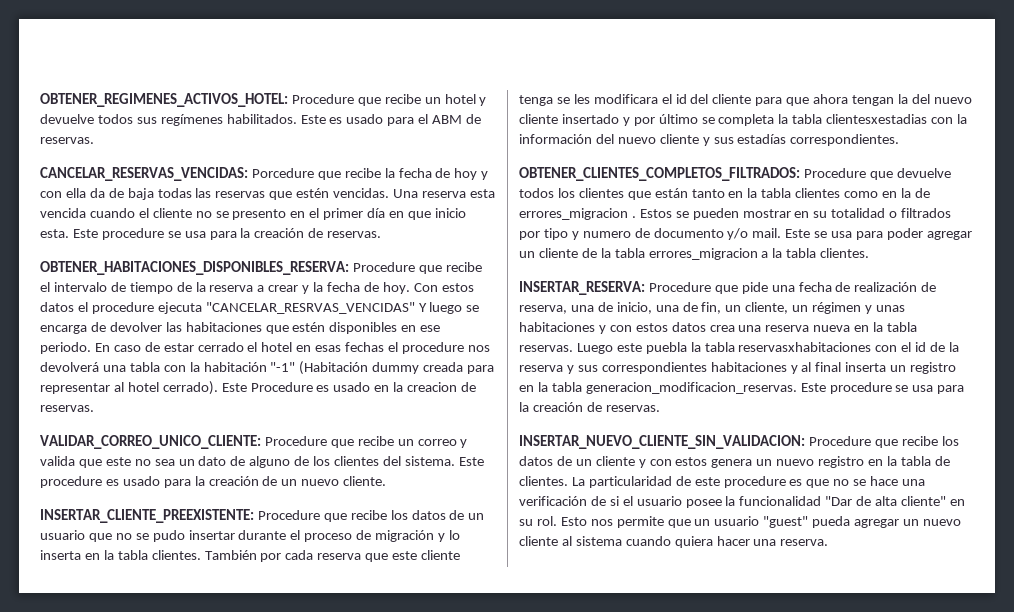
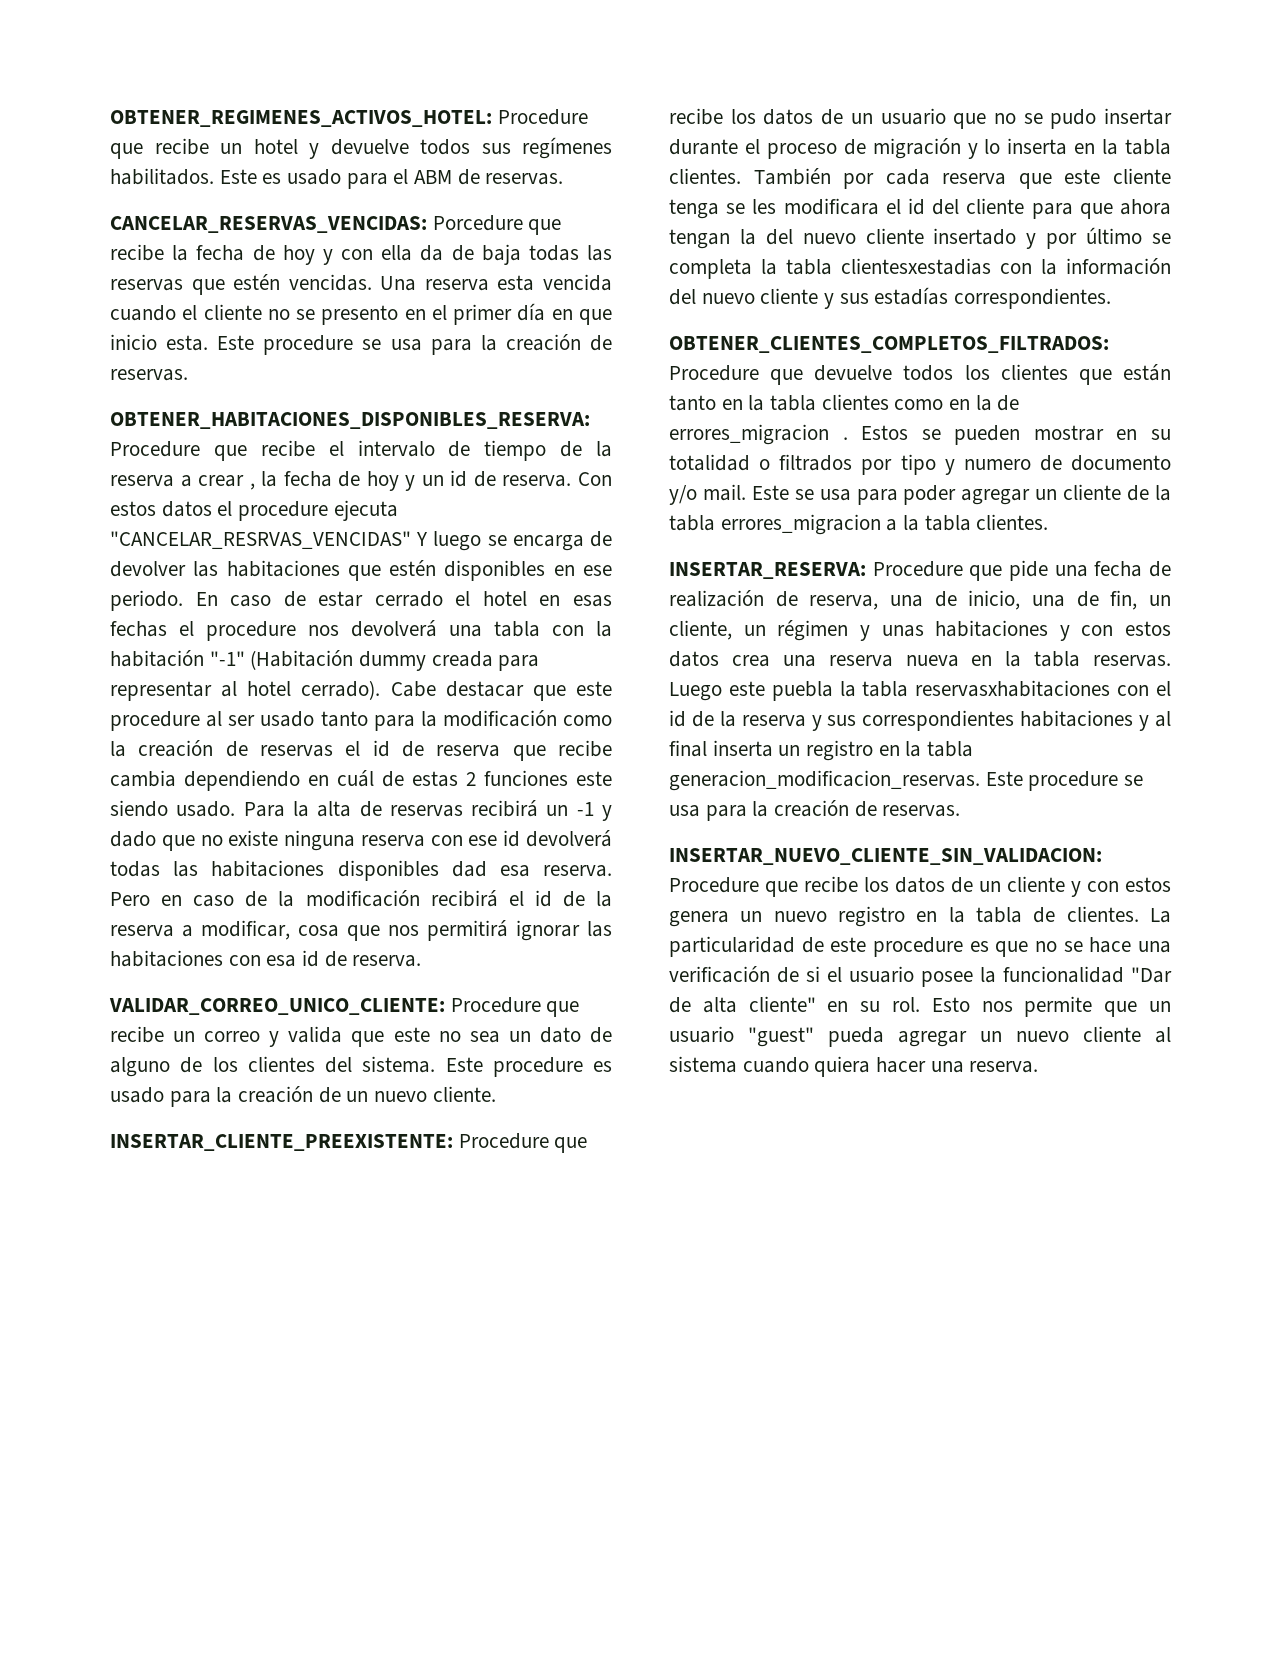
- OBTENER_HABITACIONES_DISPONIBLES_RESERVA: Procedure que recibe el intervalo de tiempo de la reserva a crear y la fecha de hoy.
+ OBTENER_HABITACIONES_DISPONIBLES_RESERVA: Procedure que recibe el intervalo de tiempo de la reserva a crear , la fecha de hoy y un id de reserva.
- Este Procedure es usado en la creacion de reservas.
+ Cabe destacar que este procedure al ser usado tanto para la modificación como la creación de reservas el id de reserva que recibe cambia dependiendo en cuál de estas 2 funciones este siendo usado. Para la alta de reservas recibirá un -1 y dado que no existe ninguna reserva con ese id devolverá todas las habitaciones disponibles dad esa reserva. Pero en caso de la modificación recibirá el id de la reserva a modificar, cosa que nos permitirá ignorar las habitaciones con esa id de reserva.

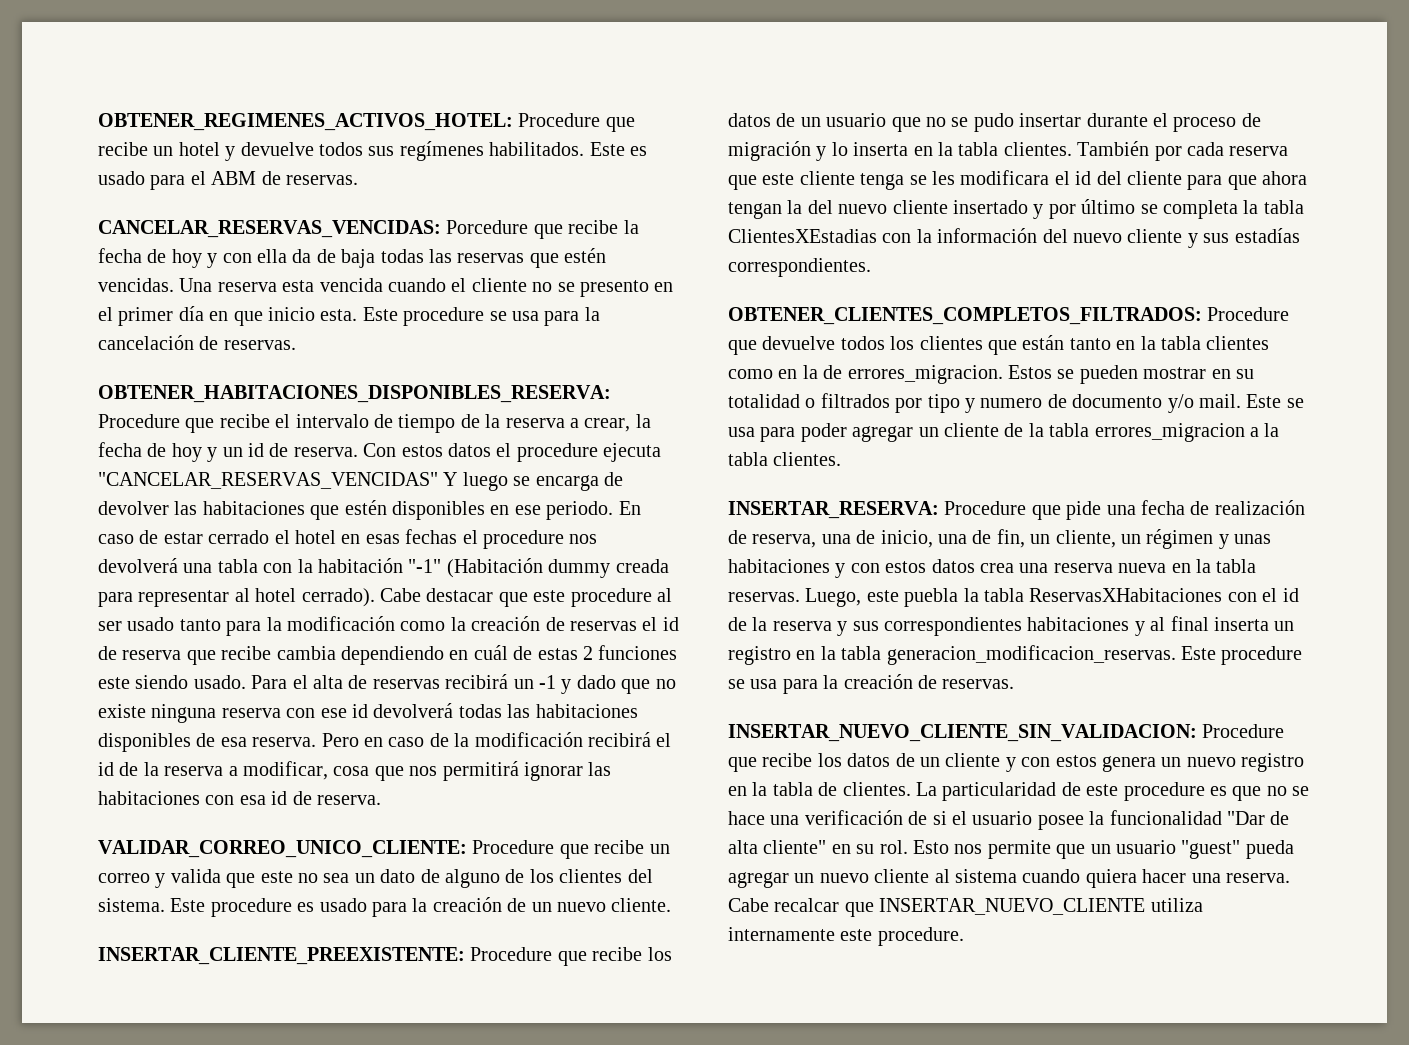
- Una reserva esta vencida cuando el cliente no se presento en el primer día en que inicio esta. Este procedure se usa para la creación de reservas.
+ Una reserva esta vencida cuando el cliente no se presento en el primer día en que inicio esta. Este procedure se usa para la cancelación de reservas.
- OBTENER_HABITACIONES_DISPONIBLES_RESERVA: Procedure que recibe el intervalo de tiempo de la reserva a crear , la fecha de hoy y un id de reserva.
+ OBTENER_HABITACIONES_DISPONIBLES_RESERVA: Procedure que recibe el intervalo de tiempo de la reserva a crear, la fecha de hoy y un id de reserva.
- Con estos datos el procedure ejecuta "CANCELAR_RESRVAS_VENCIDAS" Y luego se encarga de devolver las habitaciones que estén disponibles en ese periodo.
+ Con estos datos el procedure ejecuta "CANCELAR_RESERVAS_VENCIDAS" Y luego se encarga de devolver las habitaciones que estén disponibles en ese periodo.
- Para la alta de reservas recibirá un -1 y dado que no existe ninguna reserva con ese id devolverá todas las habitaciones disponibles dad esa reserva.
+ Para el alta de reservas recibirá un -1 y dado que no existe ninguna reserva con ese id devolverá todas las habitaciones disponibles de esa reserva.
- También por cada reserva que este cliente tenga se les modificara el id del cliente para que ahora tengan la del nuevo cliente insertado y por último se completa la tabla clientesxestadias con la información del nuevo cliente y sus estadías correspondientes.
+ También por cada reserva que este cliente tenga se les modificara el id del cliente para que ahora tengan la del nuevo cliente insertado y por último se completa la tabla ClientesXEstadias con la información del nuevo cliente y sus estadías correspondientes.
- OBTENER_CLIENTES_COMPLETOS_FILTRADOS: Procedure que devuelve todos los clientes que están tanto en la tabla clientes como en la de errores_migracion .
+ OBTENER_CLIENTES_COMPLETOS_FILTRADOS: Procedure que devuelve todos los clientes que están tanto en la tabla clientes como en la de errores_migracion.
- Luego este puebla la tabla reservasxhabitaciones con el id de la reserva y sus correspondientes habitaciones y al final inserta un registro en la tabla generacion_modificacion_reservas.
+ Luego, este puebla la tabla ReservasXHabitaciones con el id de la reserva y sus correspondientes habitaciones y al final inserta un registro en la tabla generacion_modificacion_reservas.
+ Cabe recalcar que INSERTAR_NUEVO_CLIENTE utiliza internamente este procedure.

